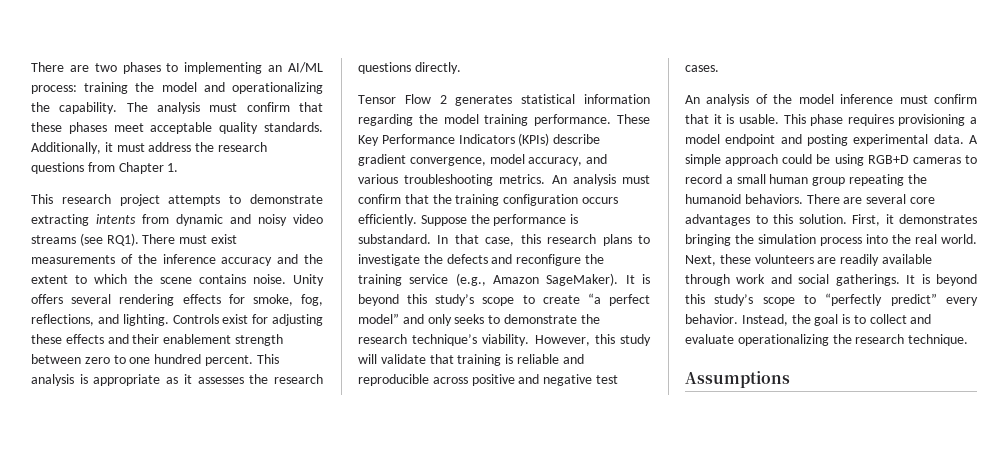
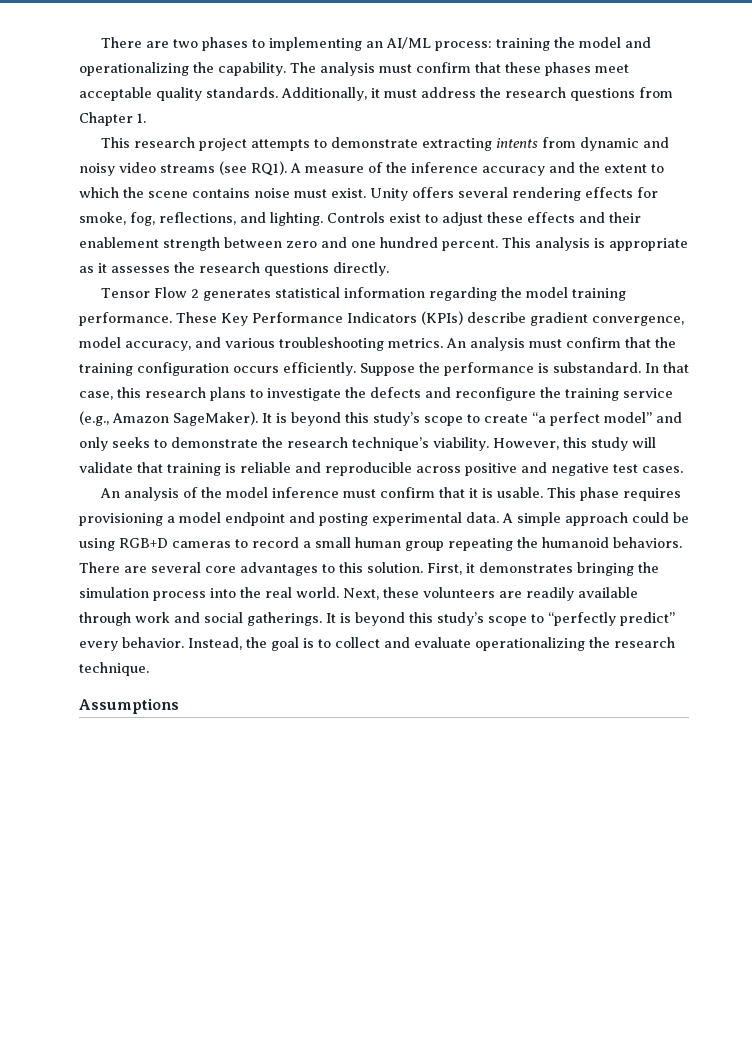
- There must exist measurements of the inference accuracy and the extent to which the scene contains noise.
+ A measure of the inference accuracy and the extent to which the scene contains noise must exist.
- Controls exist for adjusting these effects and their enablement strength between zero to one hundred percent.
+ Controls exist to adjust these effects and their enablement strength between zero and one hundred percent.

